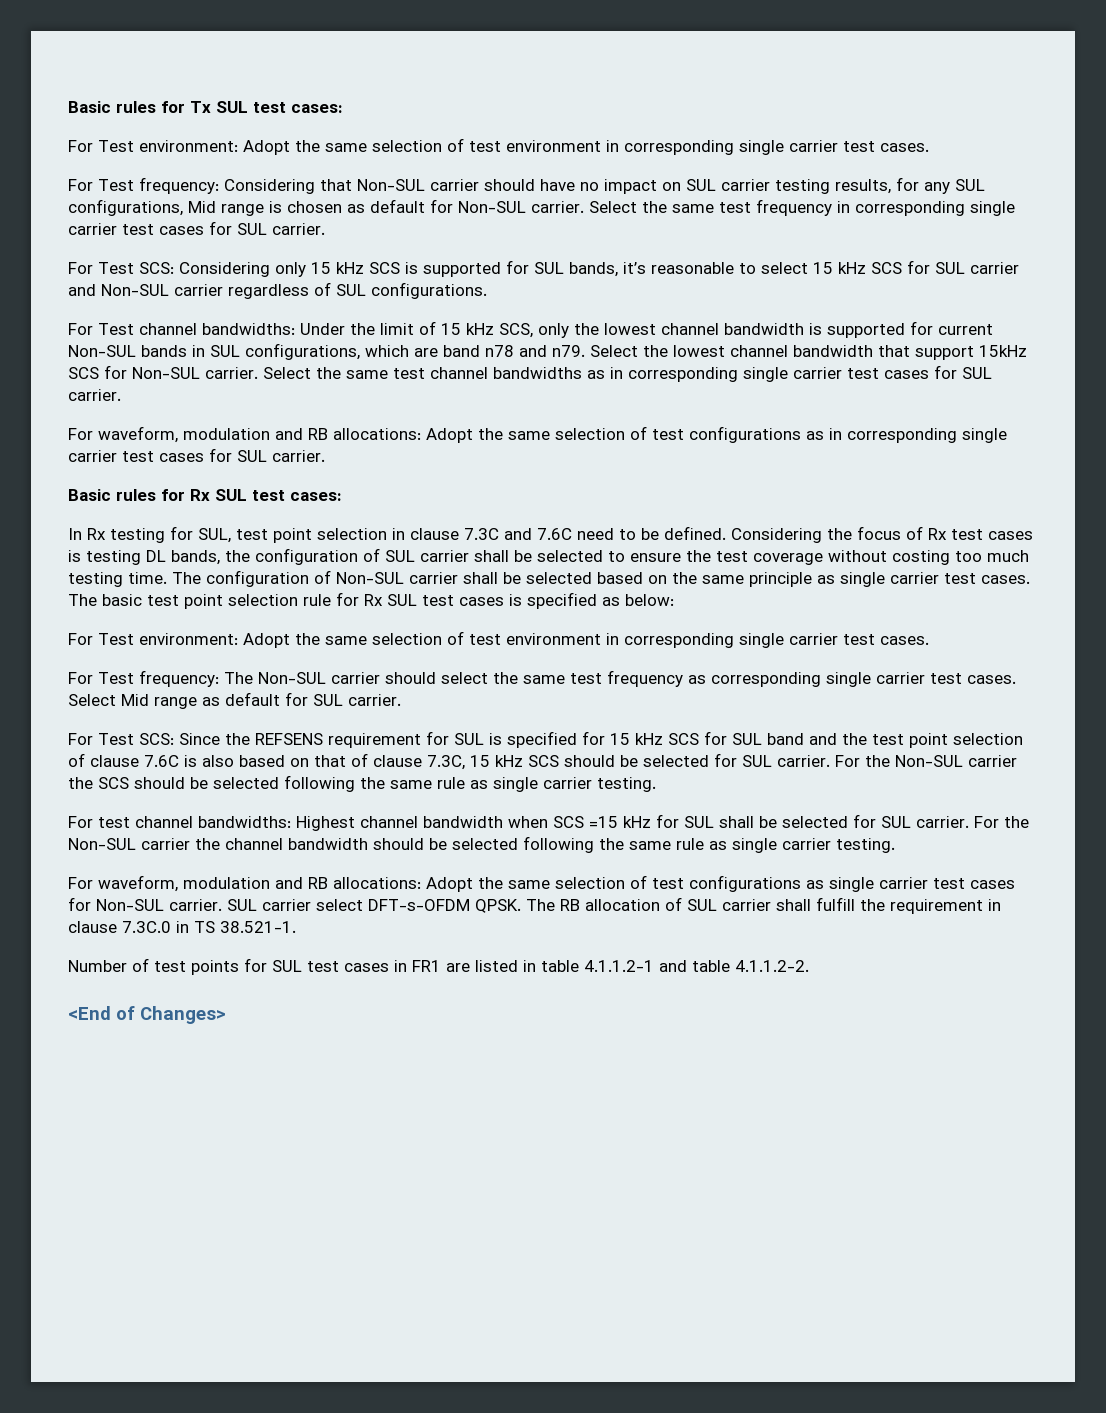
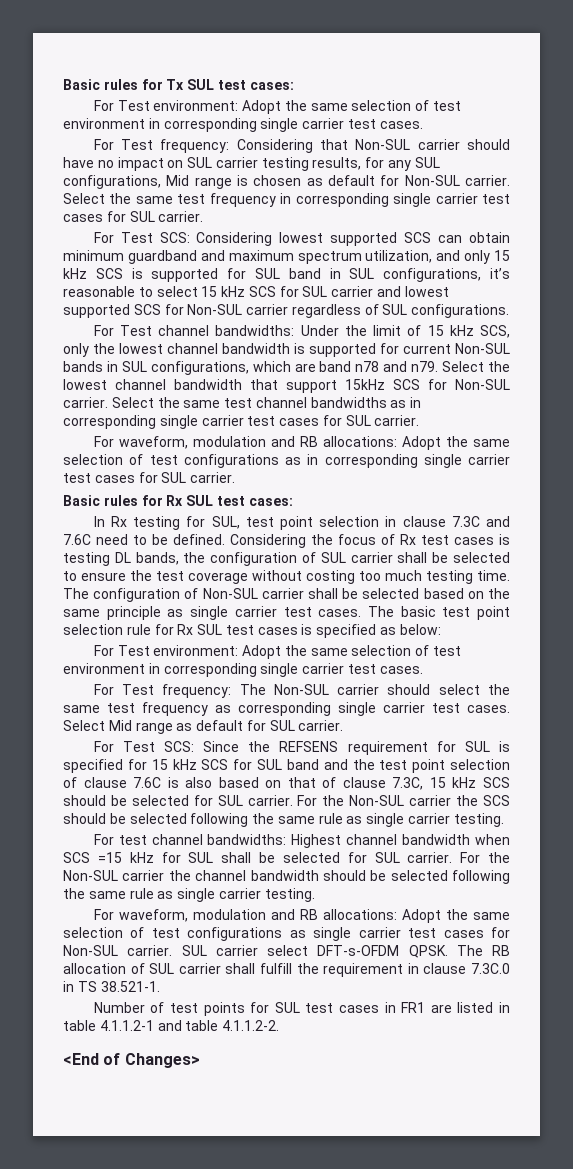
- For Test SCS: Considering only 15 kHz SCS is supported for SUL bands, it’s reasonable to select 15 kHz SCS for SUL carrier and Non-SUL carrier regardless of SUL configurations.
+ For Test SCS: Considering lowest supported SCS can obtain minimum guardband and maximum spectrum utilization, and only 15 kHz SCS is supported for SUL band in SUL configurations, it’s reasonable to select 15 kHz SCS for SUL carrier and lowest supported SCS for Non-SUL carrier regardless of SUL configurations.

